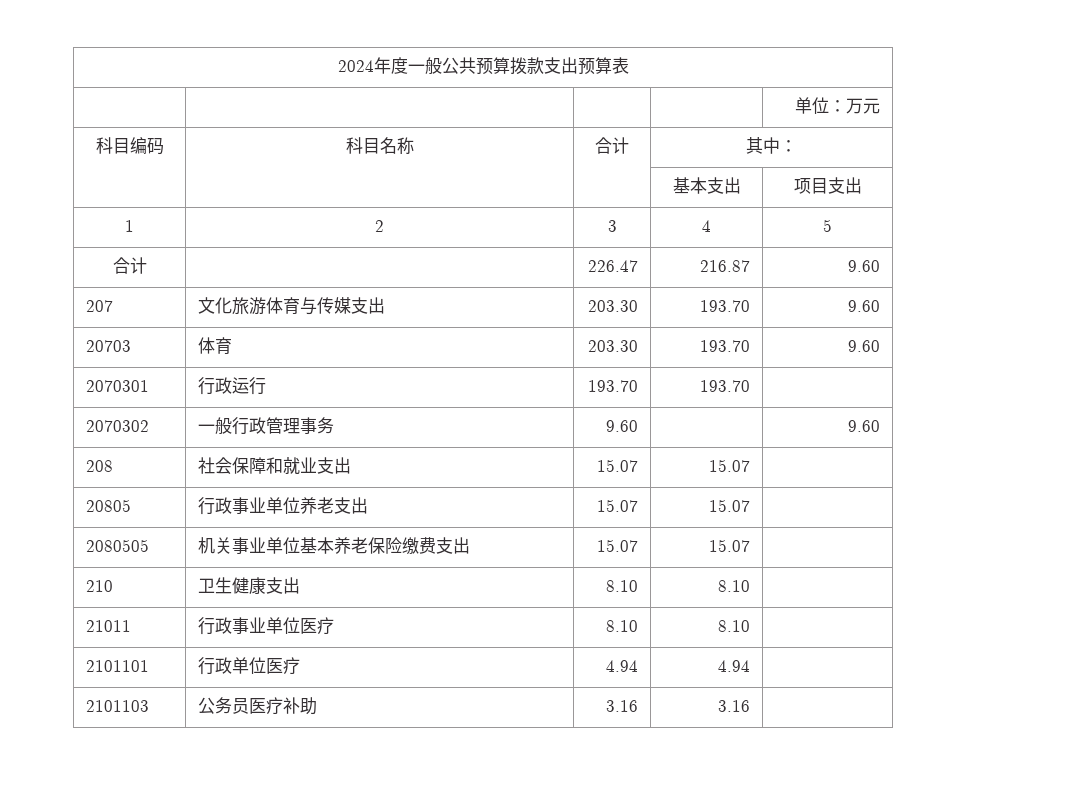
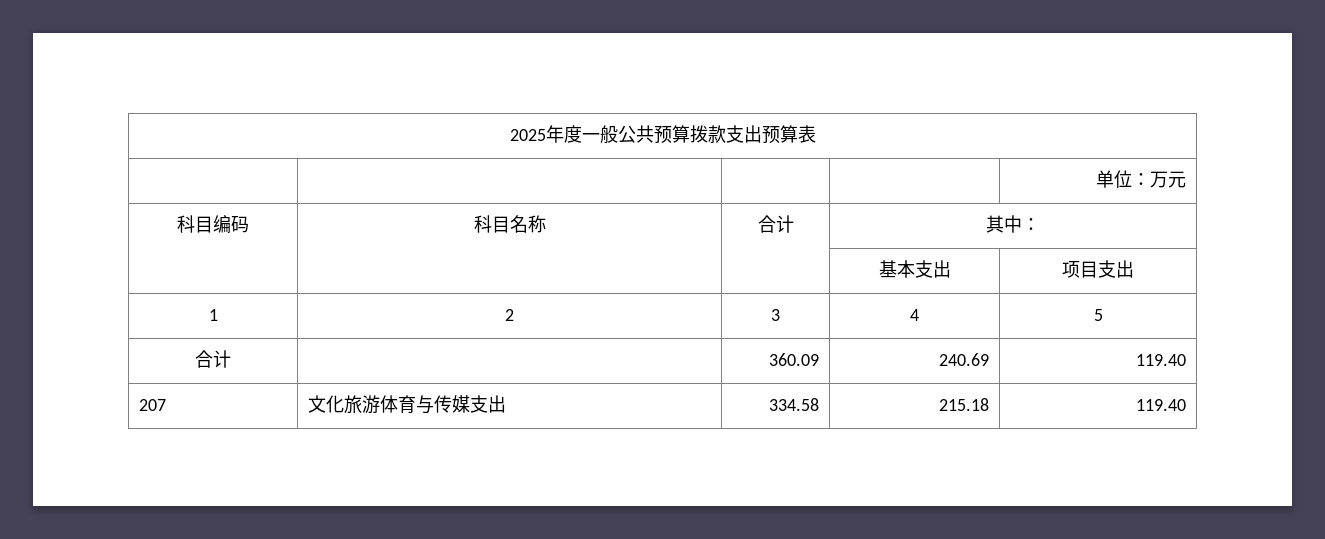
- 2024年度一般公共预算拨款支出预算表
+ 2025年度一般公共预算拨款支出预算表
- 合计 | | 226.47 | 216.87 | 9.60
+ 合计 | | 360.09 | 240.69 | 119.40
- 207 | 文化旅游体育与传媒支出 | 203.30 | 193.70 | 9.60
- 20703 | 体育 | 203.30 | 193.70 | 9.60
- 2070301 | 行政运行 | 193.70 | 193.70 |
- 2070302 | 一般行政管理事务 | 9.60 | | 9.60
- 208 | 社会保障和就业支出 | 15.07 | 15.07 |
- 20805 | 行政事业单位养老支出 | 15.07 | 15.07 |
- 2080505 | 机关事业单位基本养老保险缴费支出 | 15.07 | 15.07 |
- 210 | 卫生健康支出 | 8.10 | 8.10 |
- 21011 | 行政事业单位医疗 | 8.10 | 8.10 |
- 2101101 | 行政单位医疗 | 4.94 | 4.94 |
- 2101103 | 公务员医疗补助 | 3.16 | 3.16 |
+ 207 | 文化旅游体育与传媒支出 | 334.58 | 215.18 | 119.40

